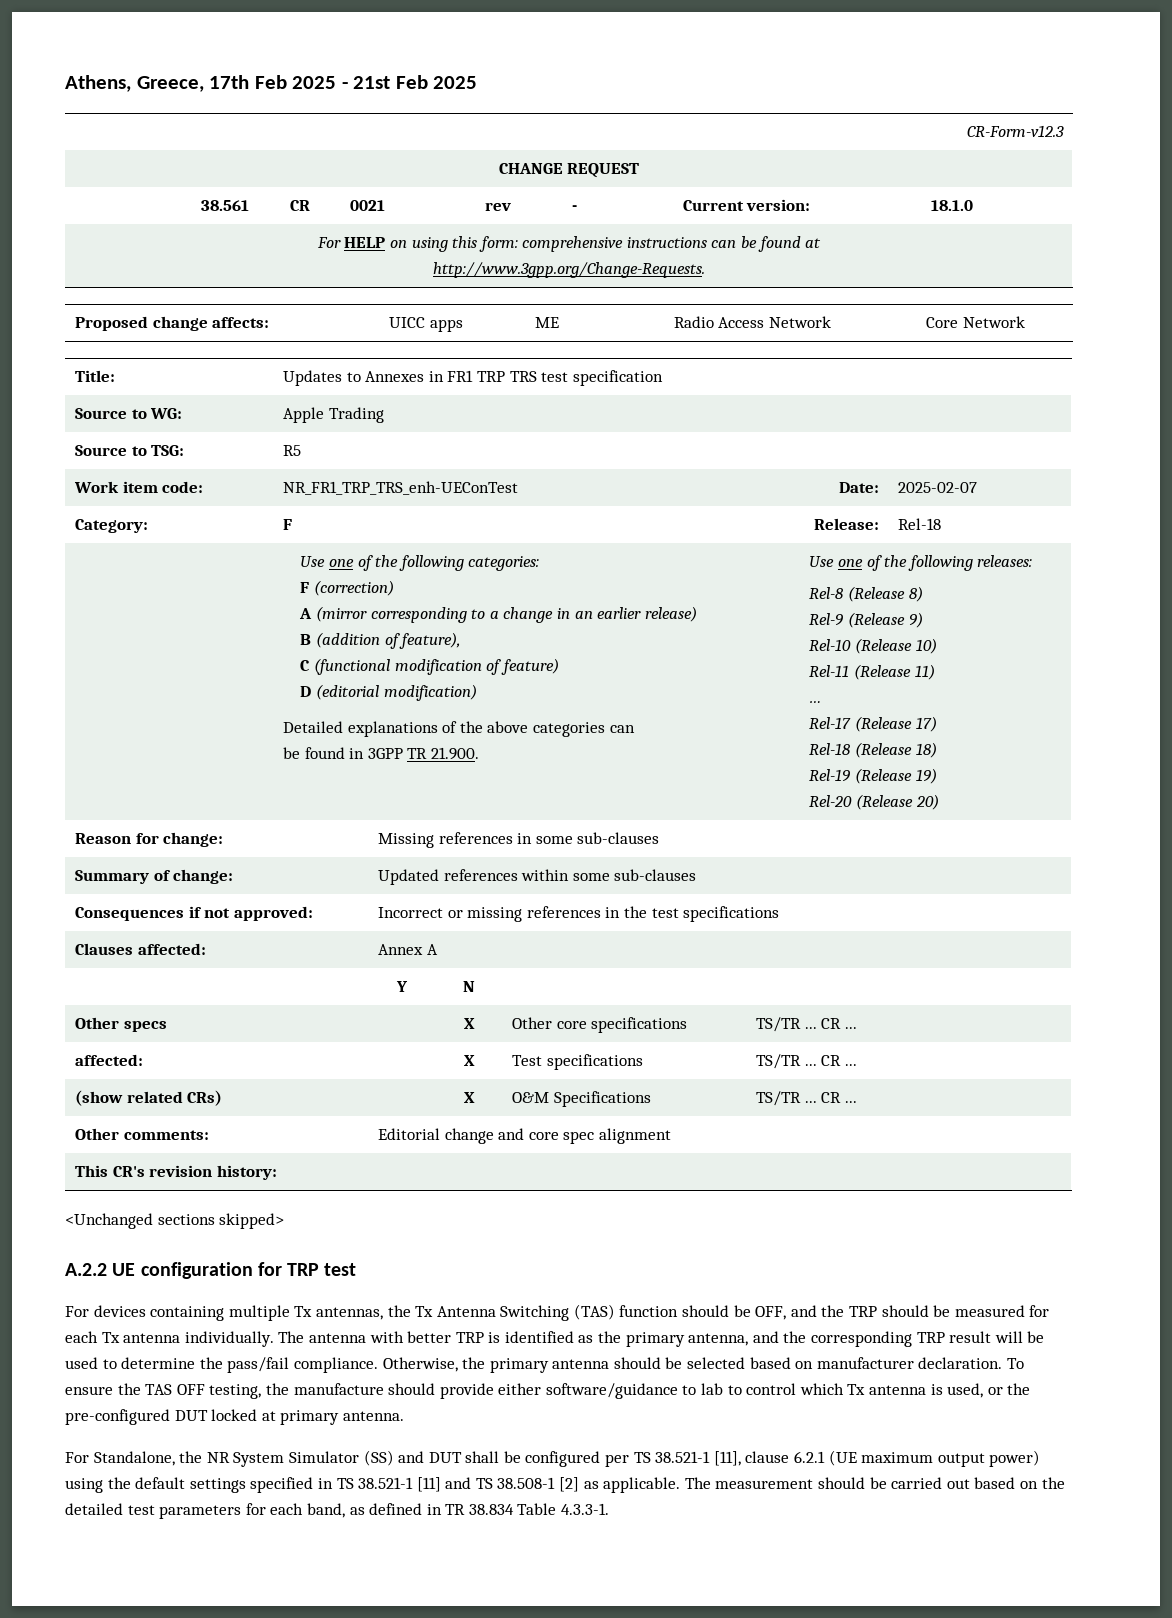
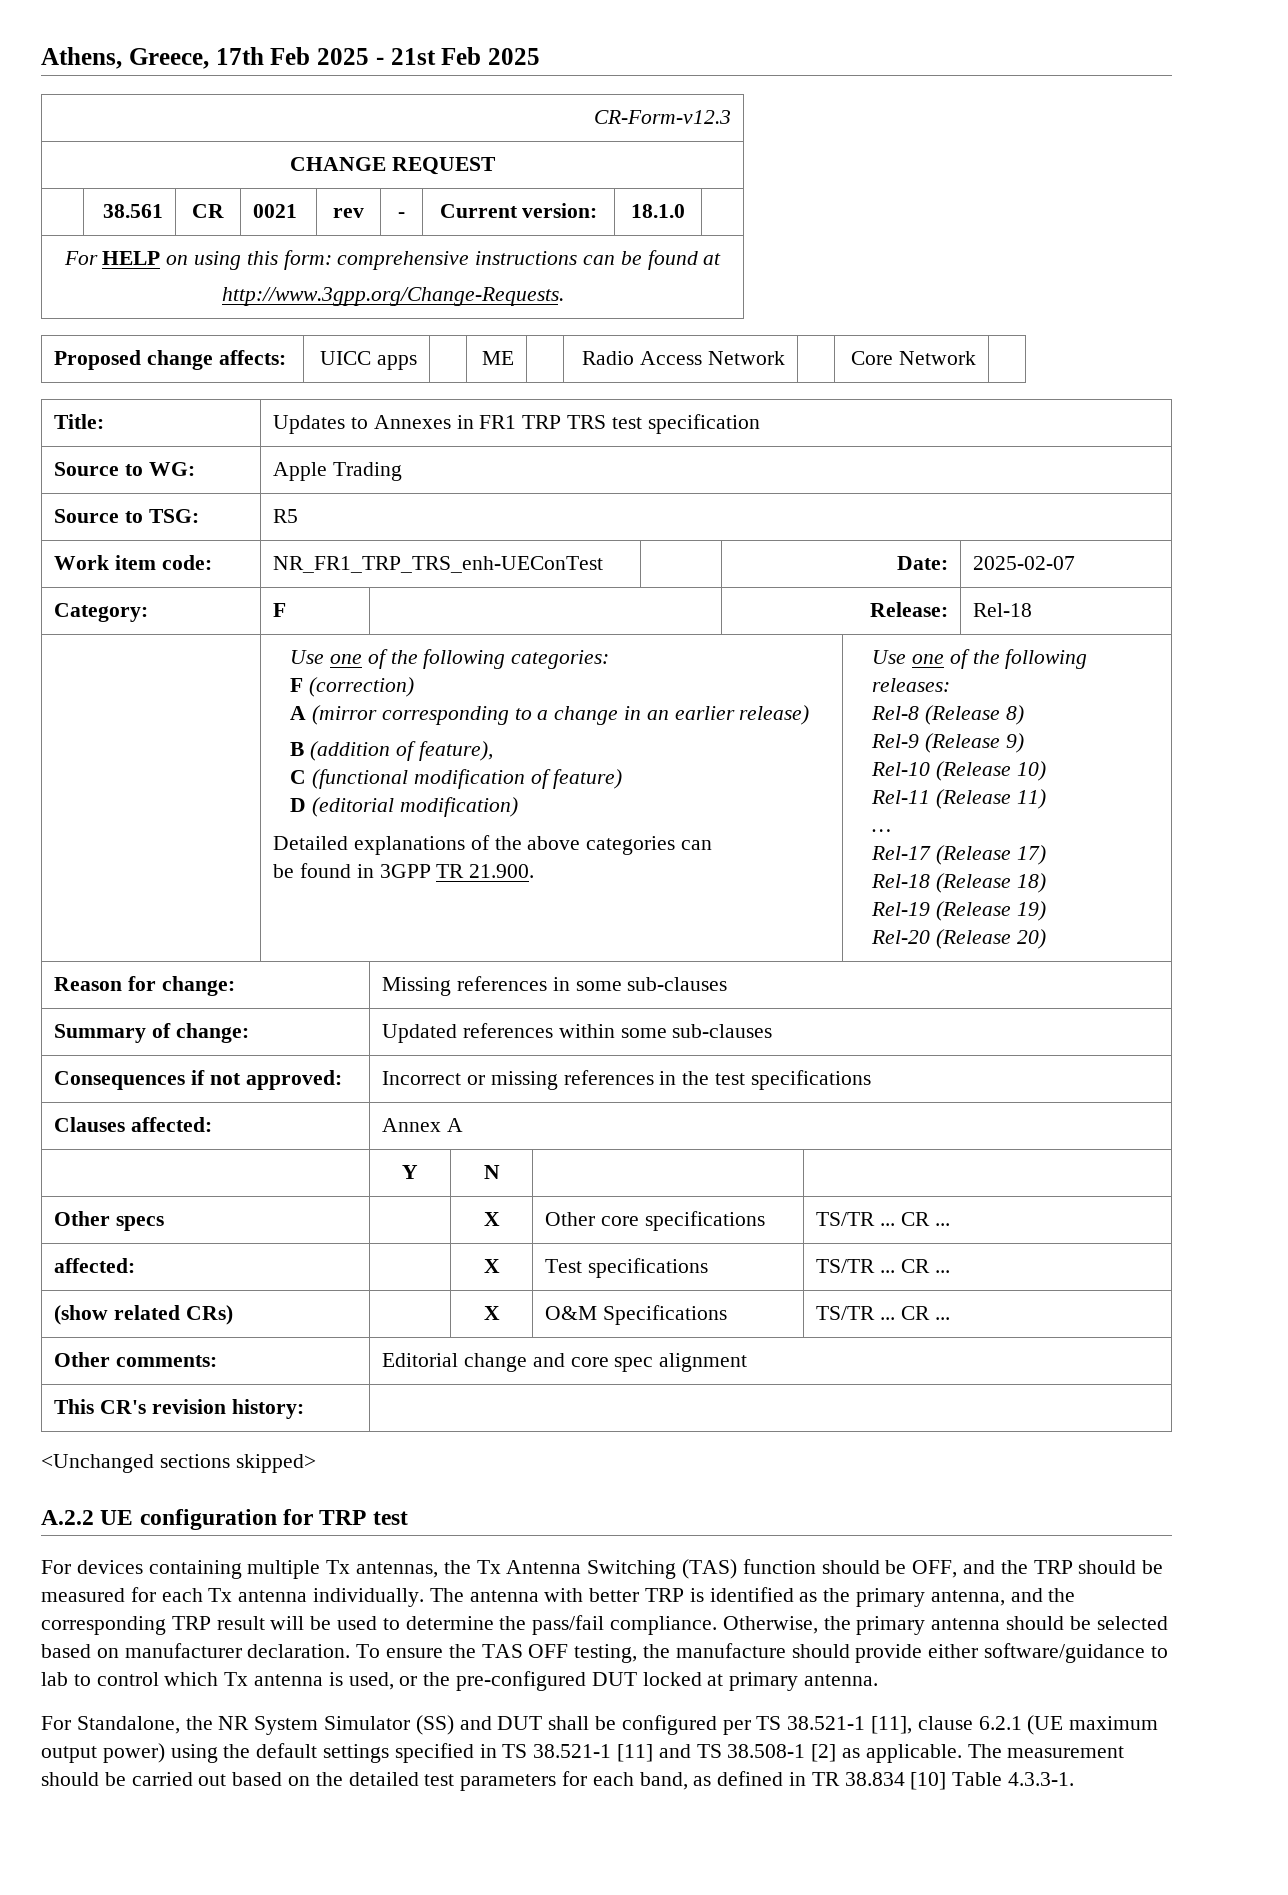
- The measurement should be carried out based on the detailed test parameters for each band, as defined in TR 38.834 Table 4.3.3-1.
+ The measurement should be carried out based on the detailed test parameters for each band, as defined in TR 38.834 [10] Table 4.3.3-1.

